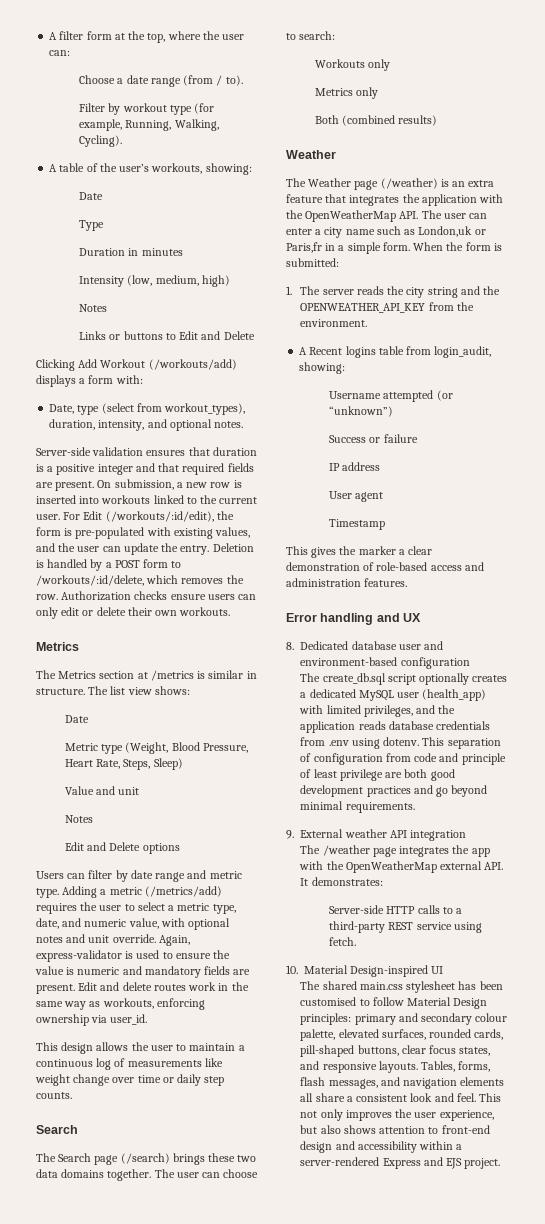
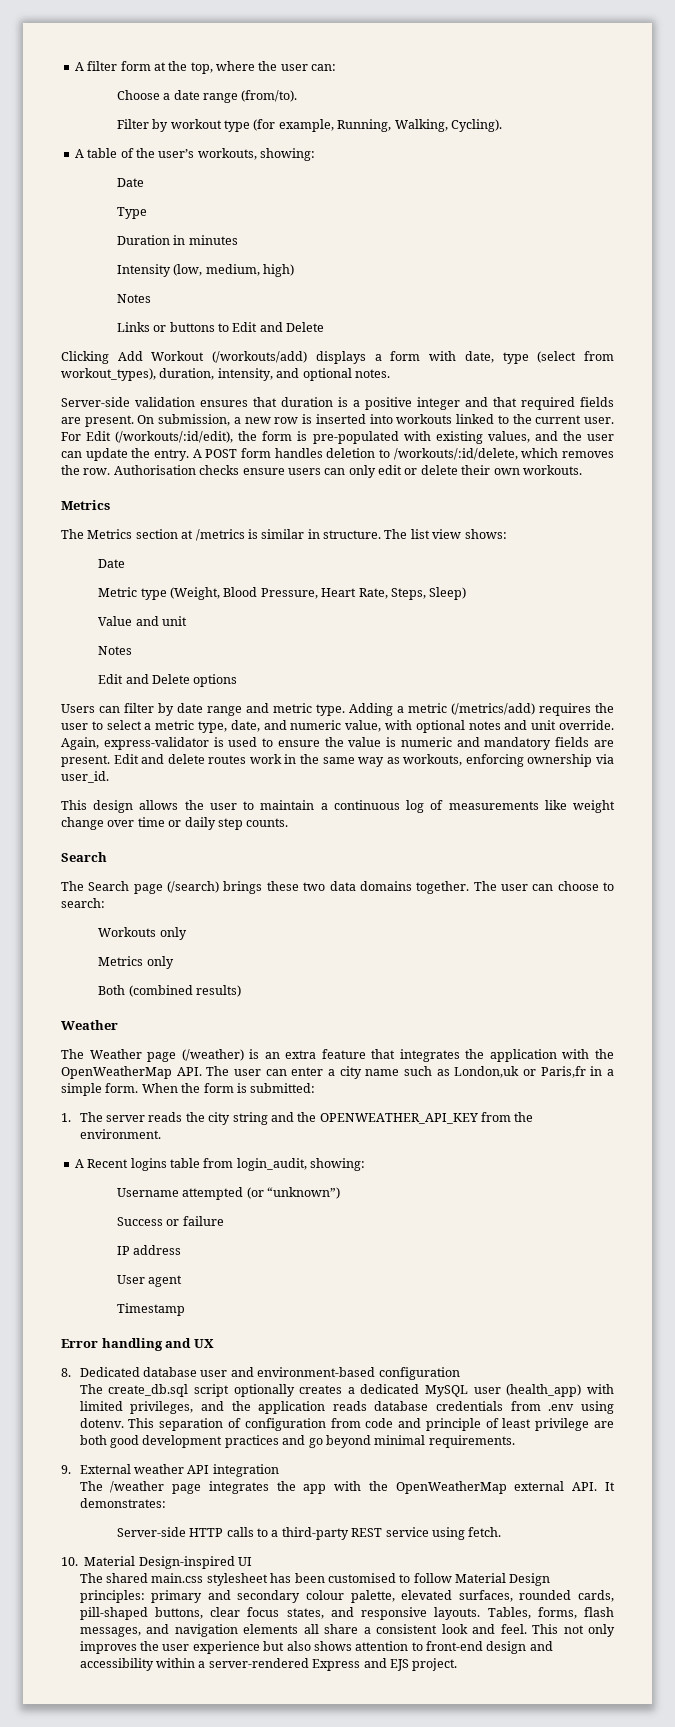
- Choose a date range (from / to).
+ Choose a date range (from/to).
- Clicking Add Workout (/workouts/add) displays a form with:
- Date, type (select from workout_types), duration, intensity, and optional notes.
+ Clicking Add Workout (/workouts/add) displays a form with date, type (select from workout_types), duration, intensity, and optional notes.
- Deletion is handled by a POST form to /workouts/:id/delete, which removes the row.
+ A POST form handles deletion to /workouts/:id/delete, which removes the row.
- Authorization checks ensure users can only edit or delete their own workouts.
+ Authorisation checks ensure users can only edit or delete their own workouts.
- This gives the marker a clear demonstration of role-based access and administration features.
- This not only improves the user experience, but also shows attention to front-end design and accessibility within a server-rendered Express and EJS project.
+ This not only improves the user experience but also shows attention to front-end design and accessibility within a server-rendered Express and EJS project.

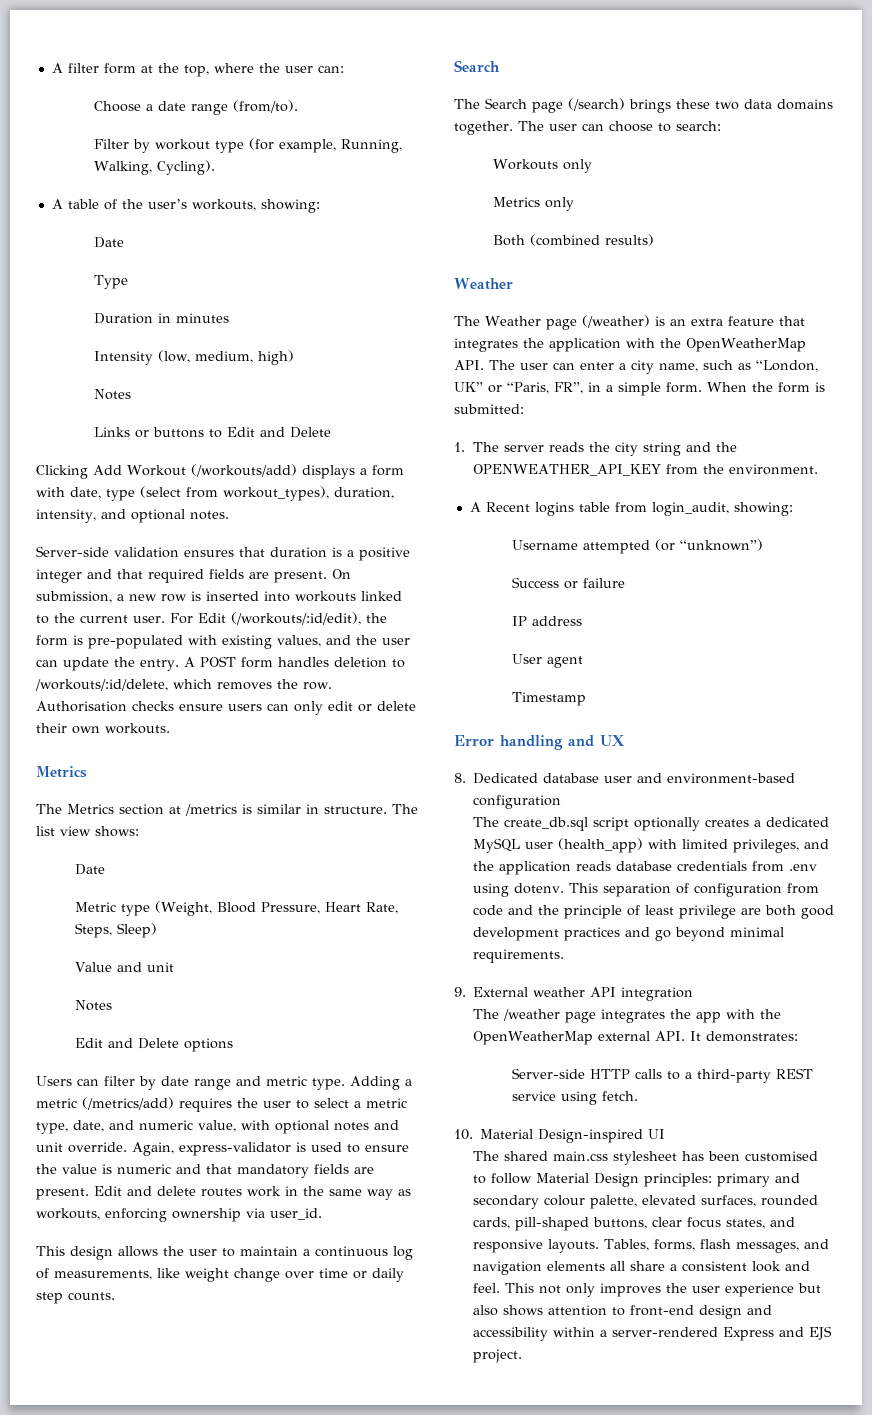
- Again, express-validator is used to ensure the value is numeric and mandatory fields are present.
+ Again, express-validator is used to ensure the value is numeric and that mandatory fields are present.
- This design allows the user to maintain a continuous log of measurements like weight change over time or daily step counts.
+ This design allows the user to maintain a continuous log of measurements, like weight change over time or daily step counts.
- The Weather page (/weather) is an extra feature that integrates the application with the OpenWeatherMap API. The user can enter a city name such as London,uk or Paris,fr in a simple form.
+ The Weather page (/weather) is an extra feature that integrates the application with the OpenWeatherMap API. The user can enter a city name, such as “London, UK” or “Paris, FR”, in a simple form.
- This separation of configuration from code and principle of least privilege are both good development practices and go beyond minimal requirements.
+ This separation of configuration from code and the principle of least privilege are both good development practices and go beyond minimal requirements.

